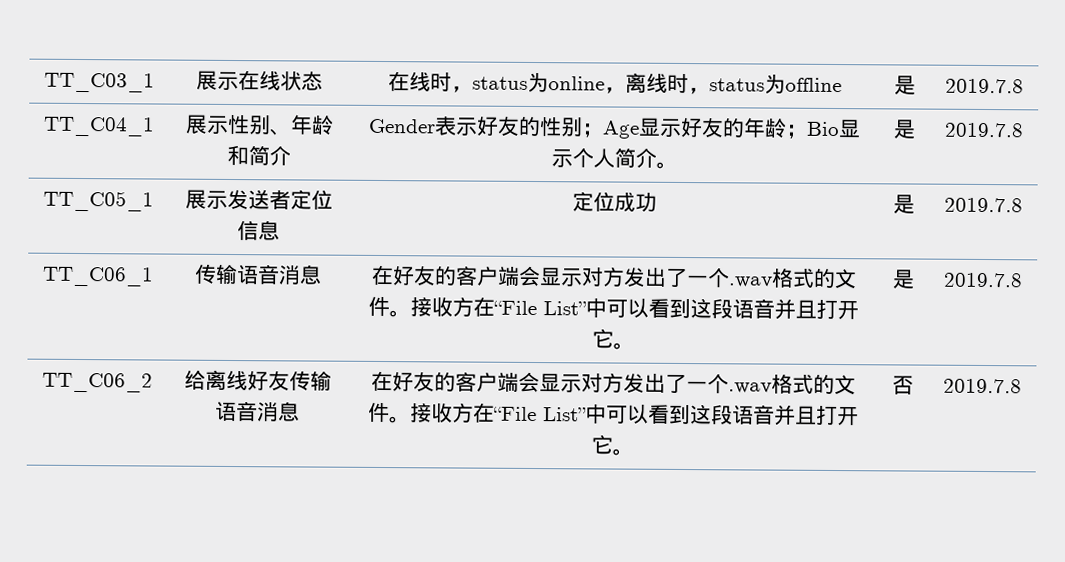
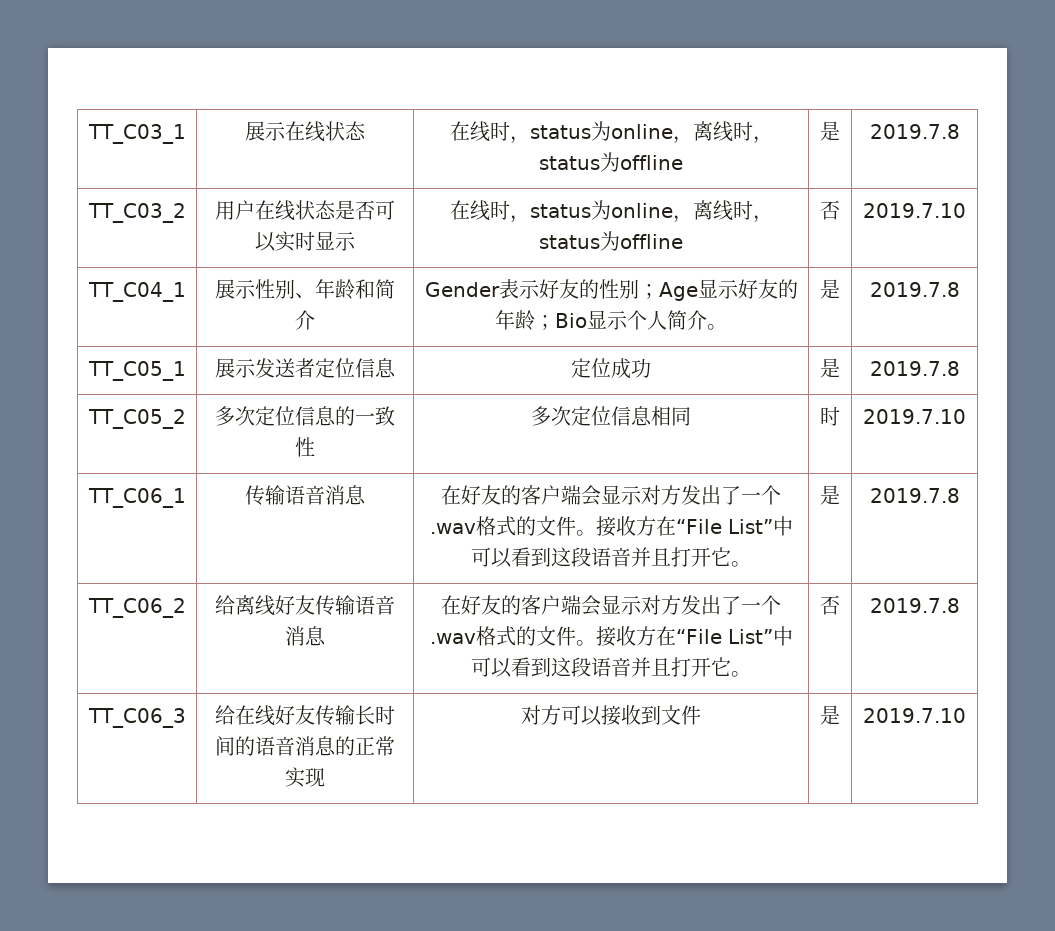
+ TT_C03_2 | 用户在线状态是否可以实时显示 | 在线时，status为online，离线时，status为offline | 否 | 2019.7.10
+ TT_C05_2 | 多次定位信息的一致性 | 多次定位信息相同 | 时 | 2019.7.10
+ TT_C06_3 | 给在线好友传输长时间的语音消息的正常实现 | 对方可以接收到文件 | 是 | 2019.7.10

